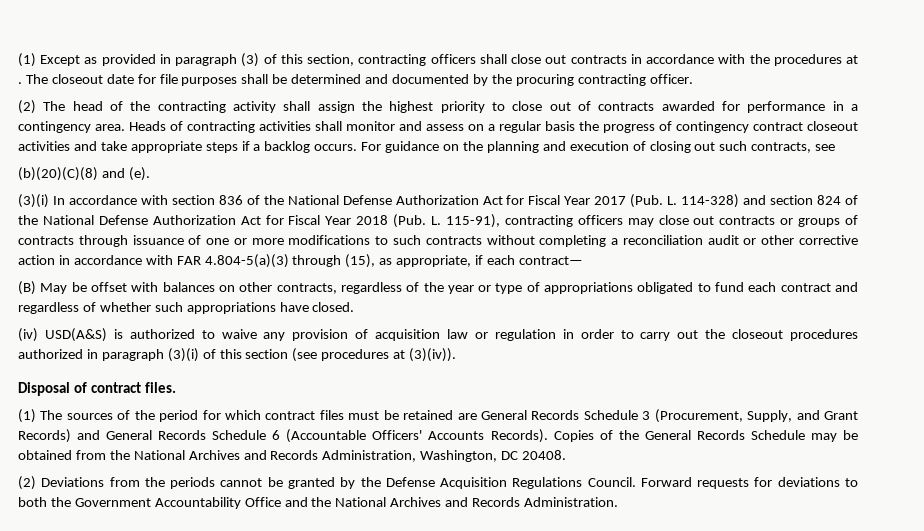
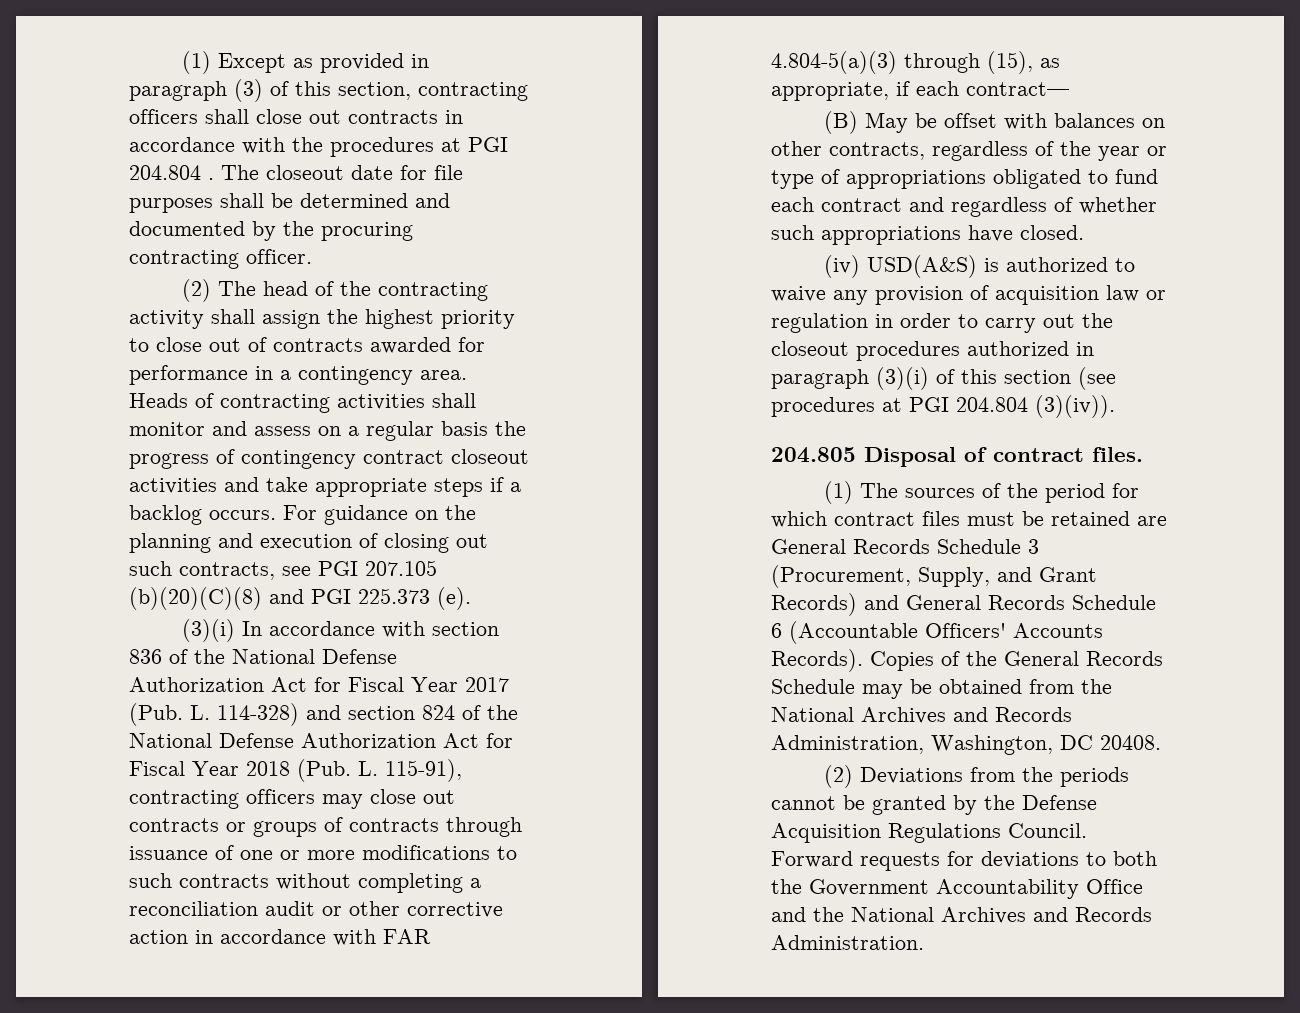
- (1) Except as provided in paragraph (3) of this section, contracting officers shall close out contracts in accordance with the procedures at .
+ (1) Except as provided in paragraph (3) of this section, contracting officers shall close out contracts in accordance with the procedures at PGI 204.804 .
- For guidance on the planning and execution of closing out such contracts, see
- (b)(20)(C)(8) and (e).
+ For guidance on the planning and execution of closing out such contracts, see PGI 207.105 (b)(20)(C)(8) and PGI 225.373 (e).
- (iv) USD(A&S) is authorized to waive any provision of acquisition law or regulation in order to carry out the closeout procedures authorized in paragraph (3)(i) of this section (see procedures at (3)(iv)).
+ (iv) USD(A&S) is authorized to waive any provision of acquisition law or regulation in order to carry out the closeout procedures authorized in paragraph (3)(i) of this section (see procedures at PGI 204.804 (3)(iv)).
- Disposal of contract files.
+ 204.805 Disposal of contract files.

